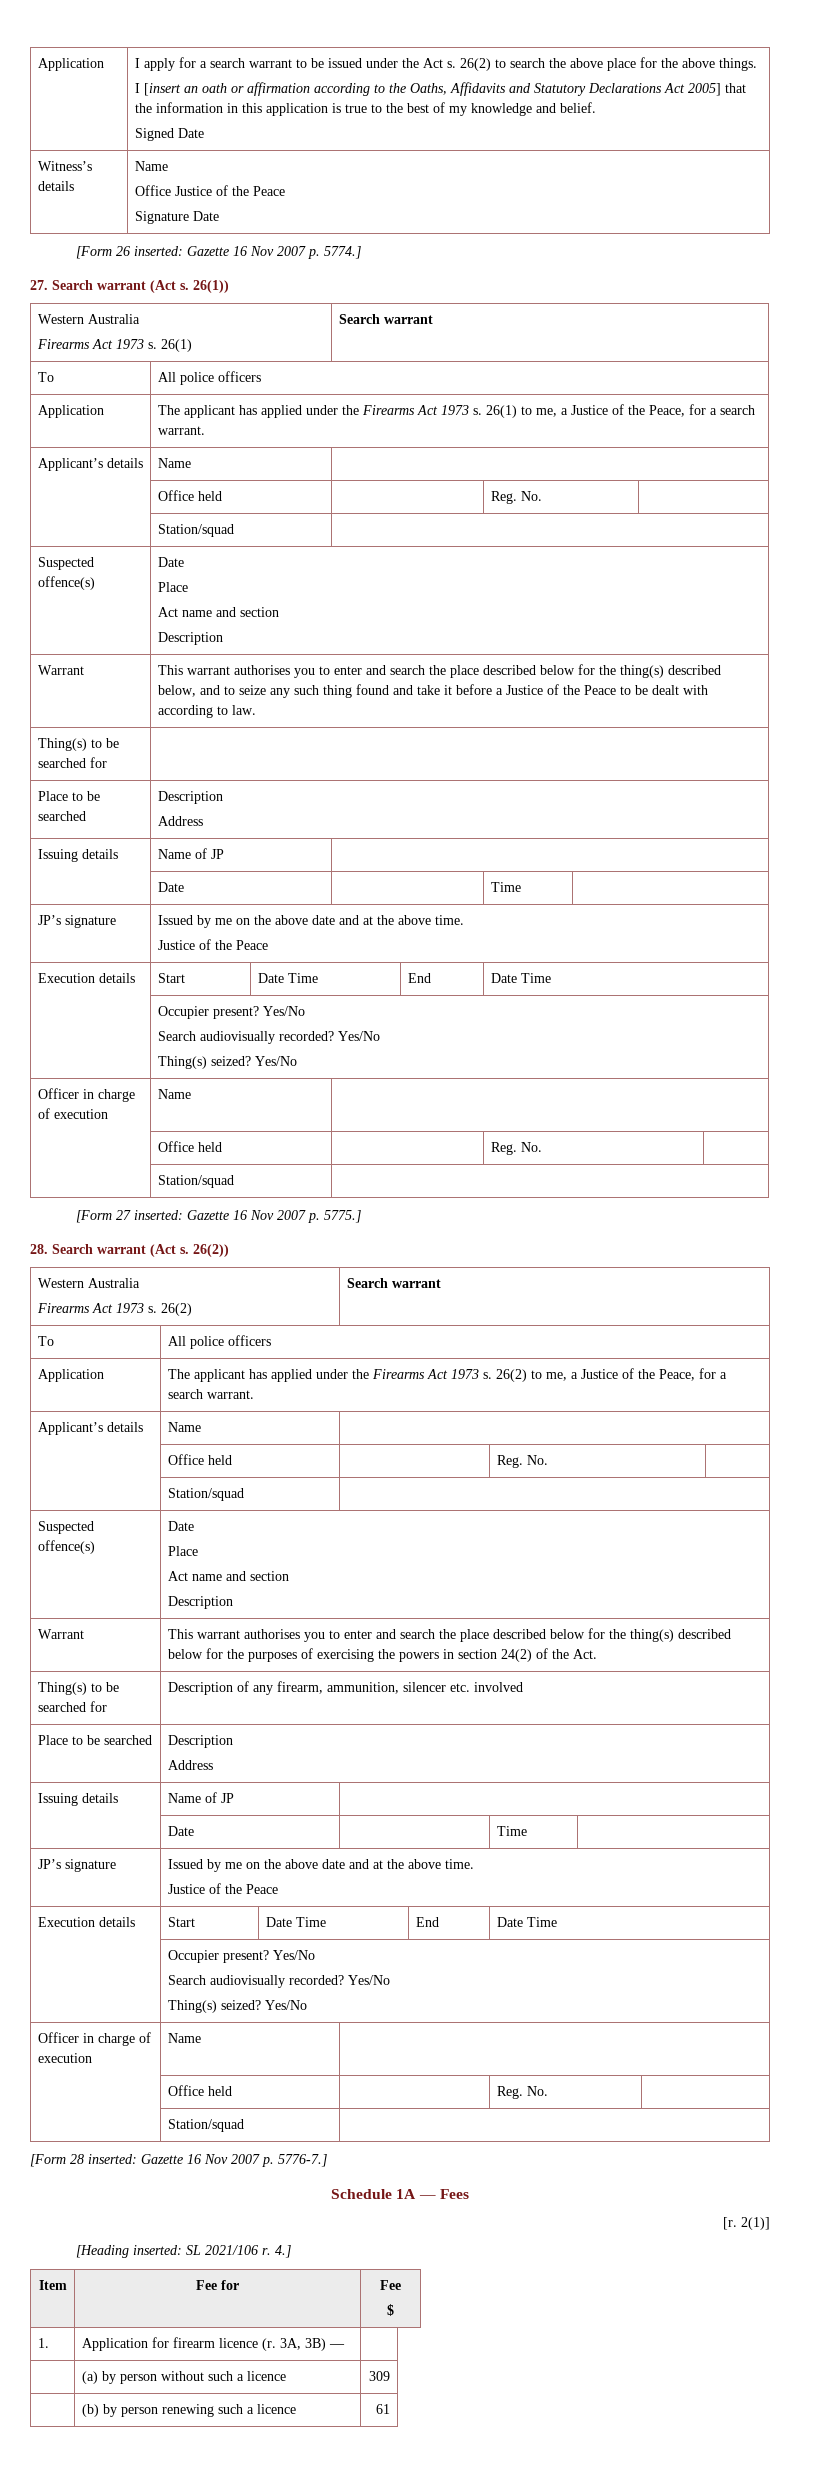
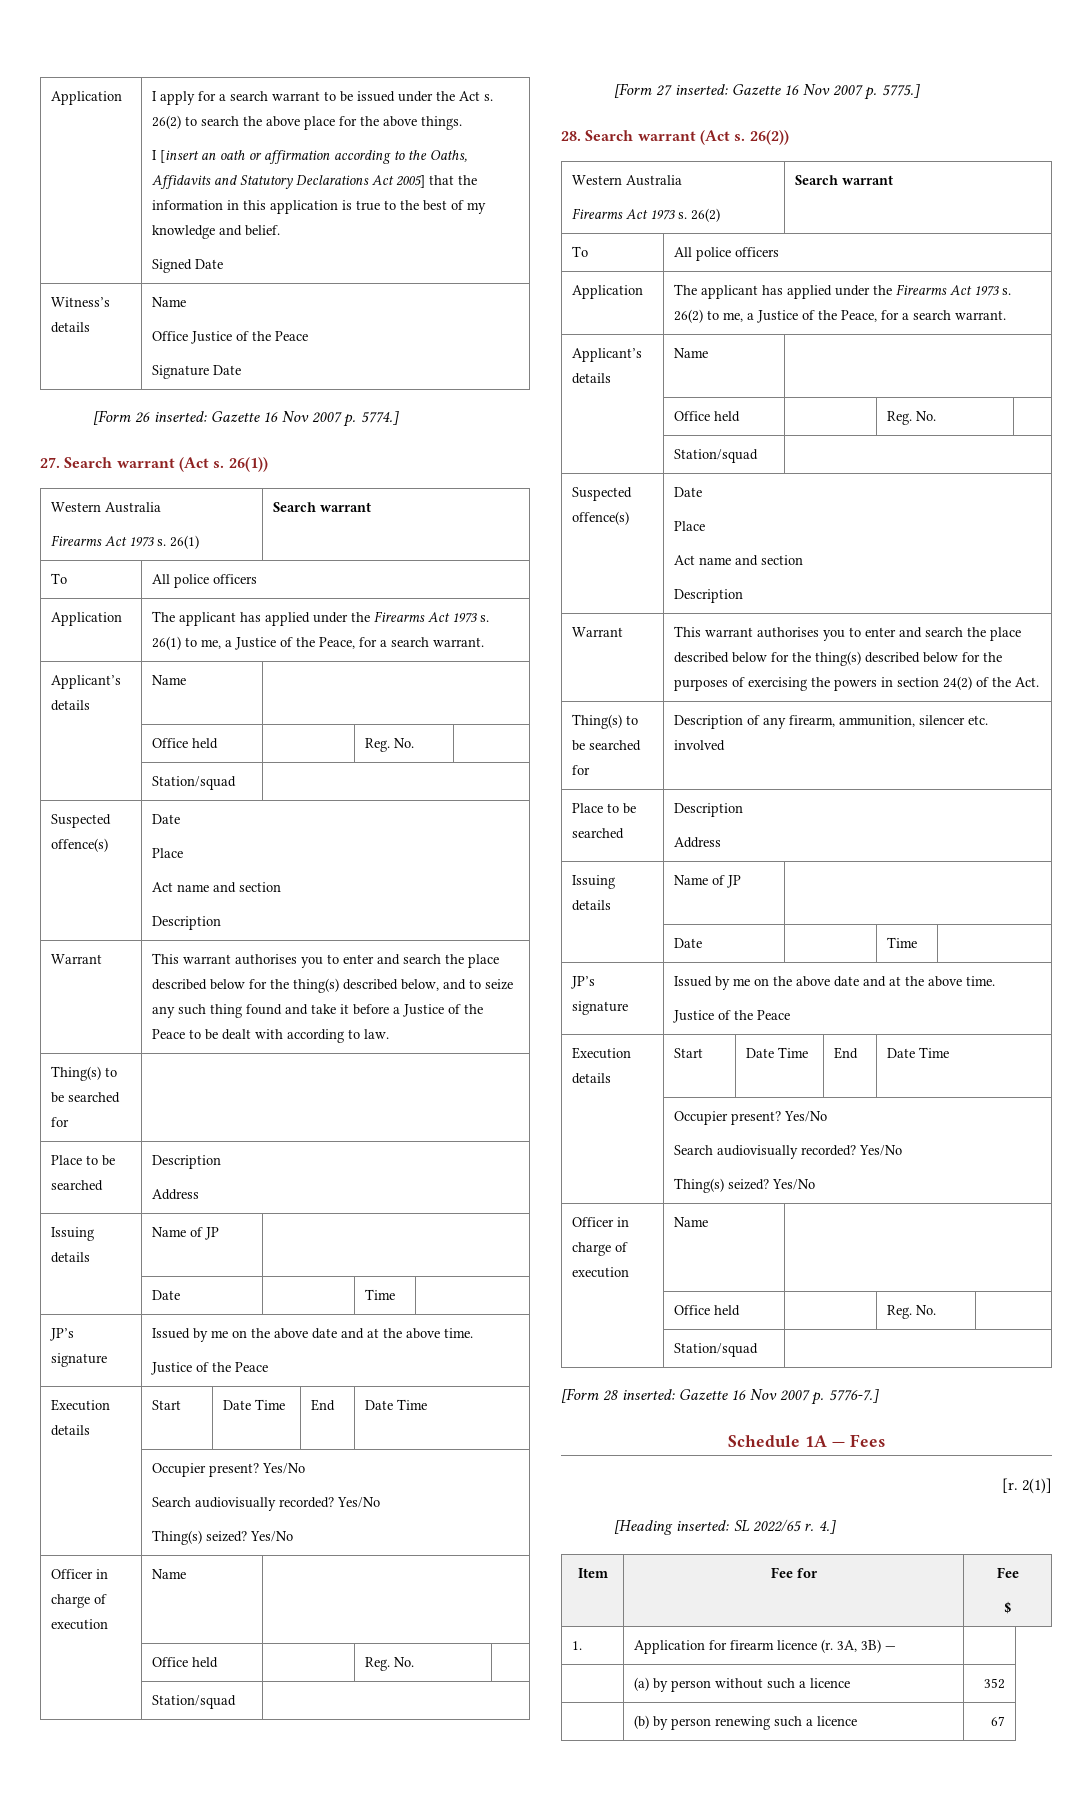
- [Heading inserted: SL 2021/106 r.
+ [Heading inserted: SL 2022/65 r.
- | (a) by person without such a licence | 309
+ | (a) by person without such a licence | 352
- | (b) by person renewing such a licence | 61
+ | (b) by person renewing such a licence | 67

